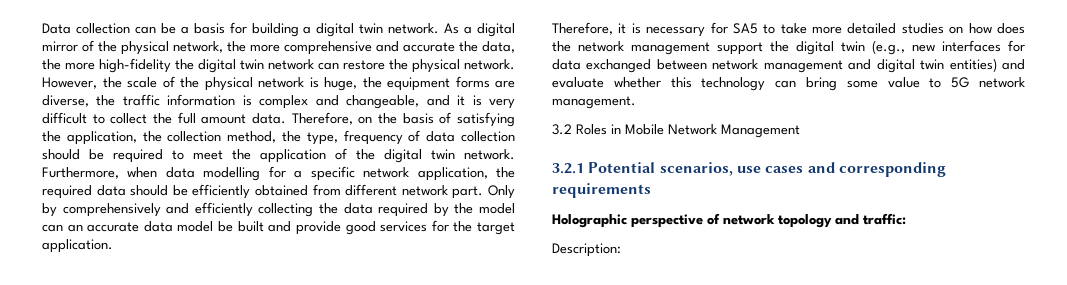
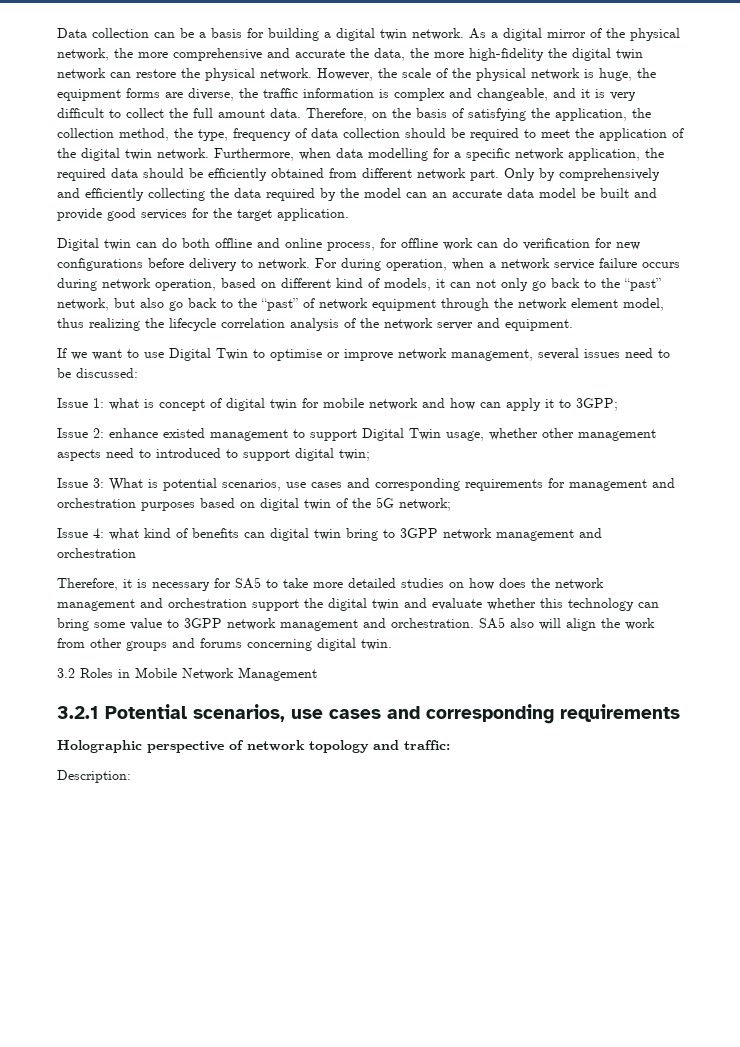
+ Digital twin can do both offline and online process, for offline work can do verification for new configurations before delivery to network. For during operation, when a network service failure occurs during network operation, based on different kind of models, it can not only go back to the “past” network, but also go back to the “past” of network equipment through the network element model, thus realizing the lifecycle correlation analysis of the network server and equipment.
+ If we want to use Digital Twin to optimise or improve network management, several issues need to be discussed:
+ Issue 1: what is concept of digital twin for mobile network and how can apply it to 3GPP;
+ Issue 2: enhance existed management to support Digital Twin usage, whether other management aspects need to introduced to support digital twin;
+ Issue 3: What is potential scenarios, use cases and corresponding requirements for management and orchestration purposes based on digital twin of the 5G network;
+ Issue 4: what kind of benefits can digital twin bring to 3GPP network management and orchestration
- Therefore, it is necessary for SA5 to take more detailed studies on how does the network management support the digital twin (e.g., new interfaces for data exchanged between network management and digital twin entities) and evaluate whether this technology can bring some value to 5G network management.
+ Therefore, it is necessary for SA5 to take more detailed studies on how does the network management and orchestration support the digital twin and evaluate whether this technology can bring some value to 3GPP network management and orchestration. SA5 also will align the work from other groups and forums concerning digital twin.

